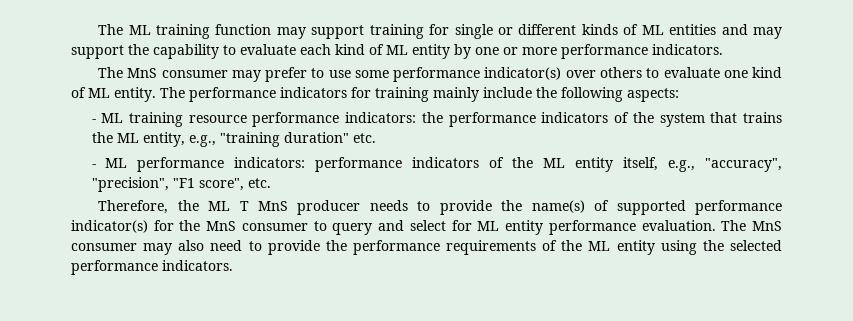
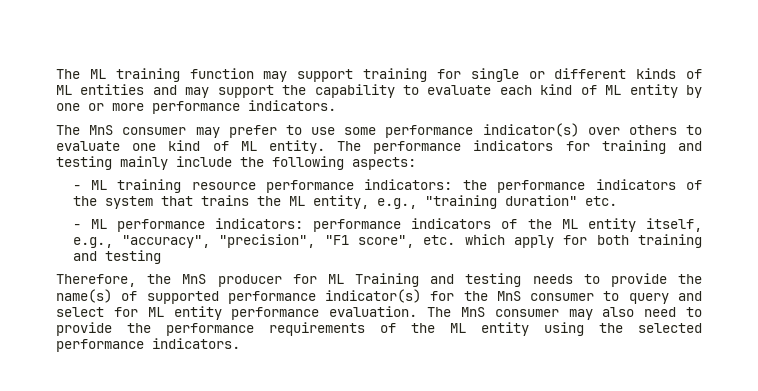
- The performance indicators for training mainly include the following aspects:
+ The performance indicators for training and testing mainly include the following aspects:
- - ML performance indicators: performance indicators of the ML entity itself, e.g., "accuracy", "precision", "F1 score", etc.
- Therefore, the ML T MnS producer needs to provide the name(s) of supported performance indicator(s) for the MnS consumer to query and select for ML entity performance evaluation.
+ - ML performance indicators: performance indicators of the ML entity itself, e.g., "accuracy", "precision", "F1 score", etc. which apply for both training and testing
+ Therefore, the MnS producer for ML Training and testing needs to provide the name(s) of supported performance indicator(s) for the MnS consumer to query and select for ML entity performance evaluation.

